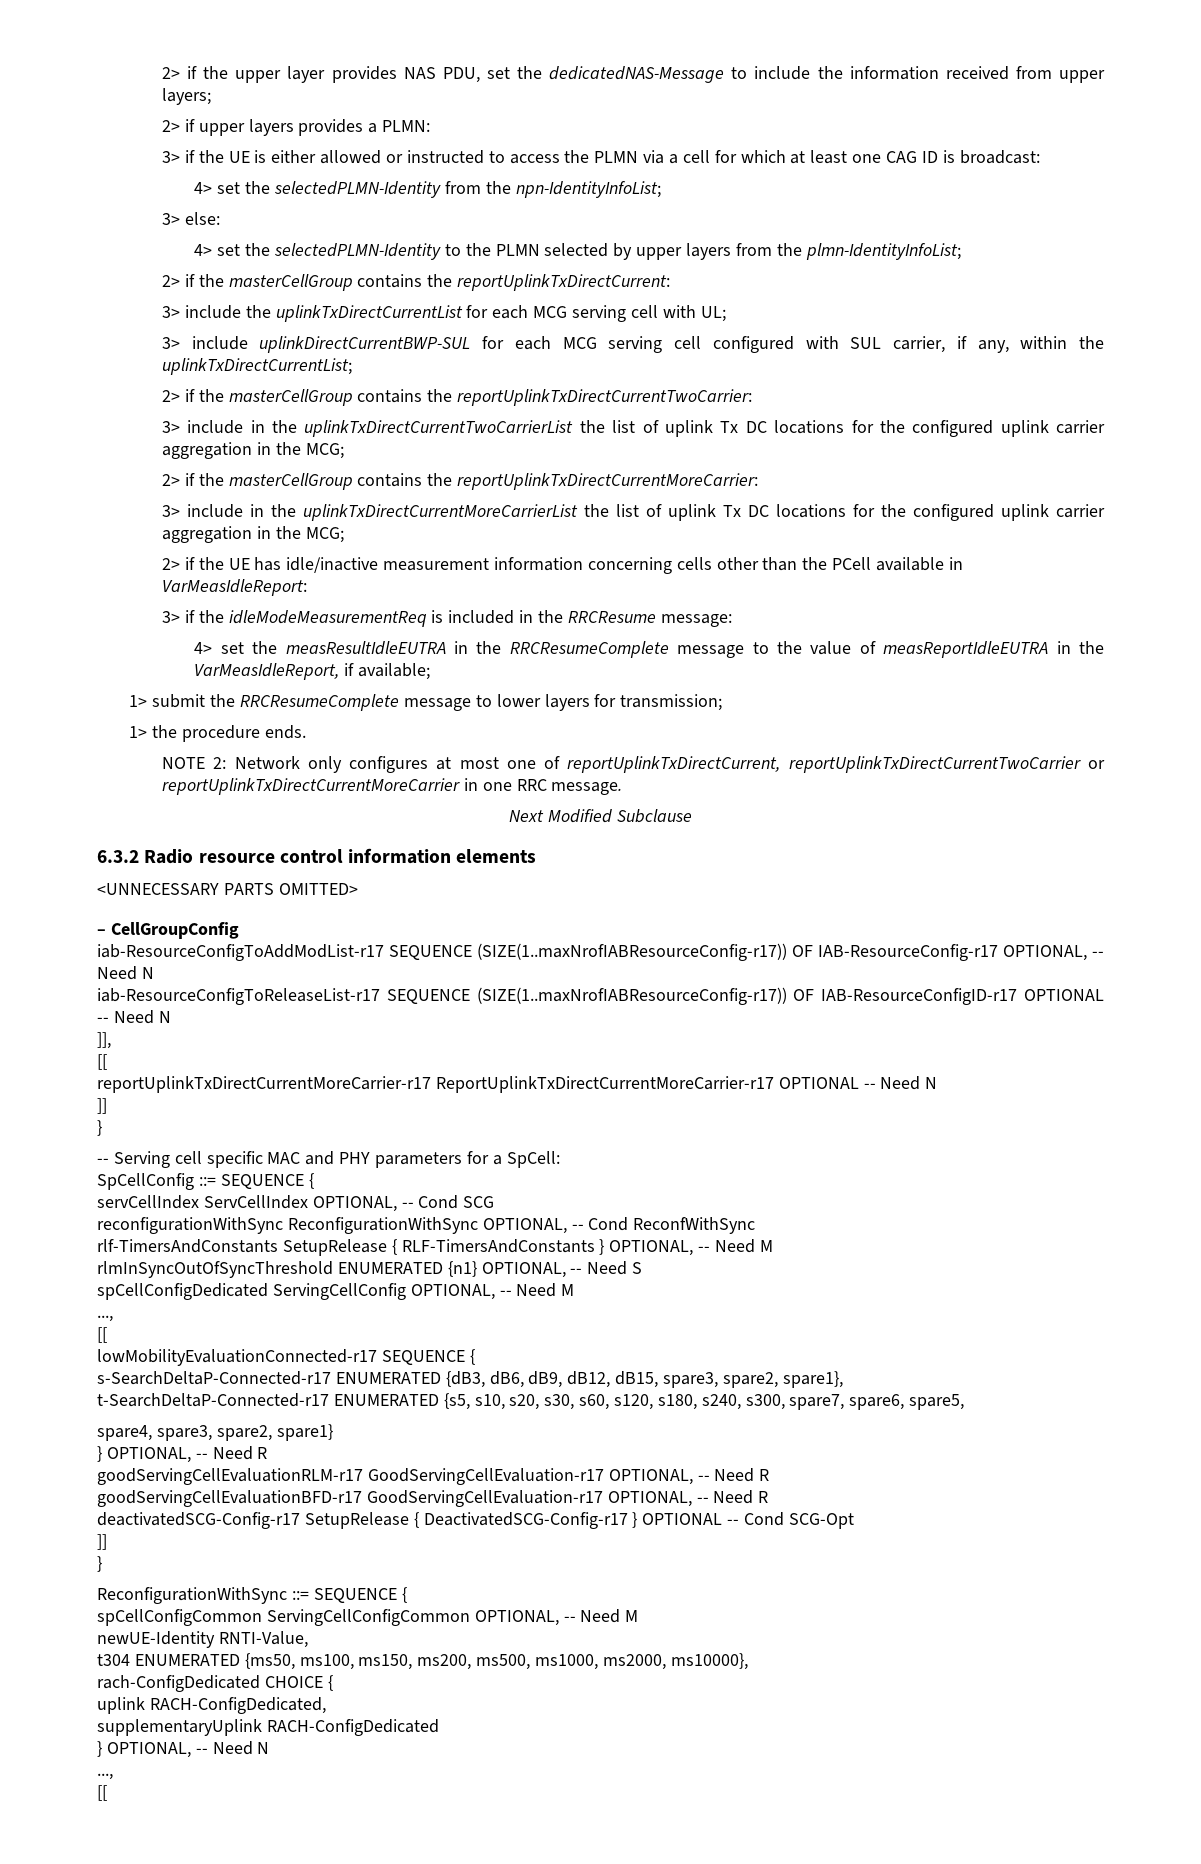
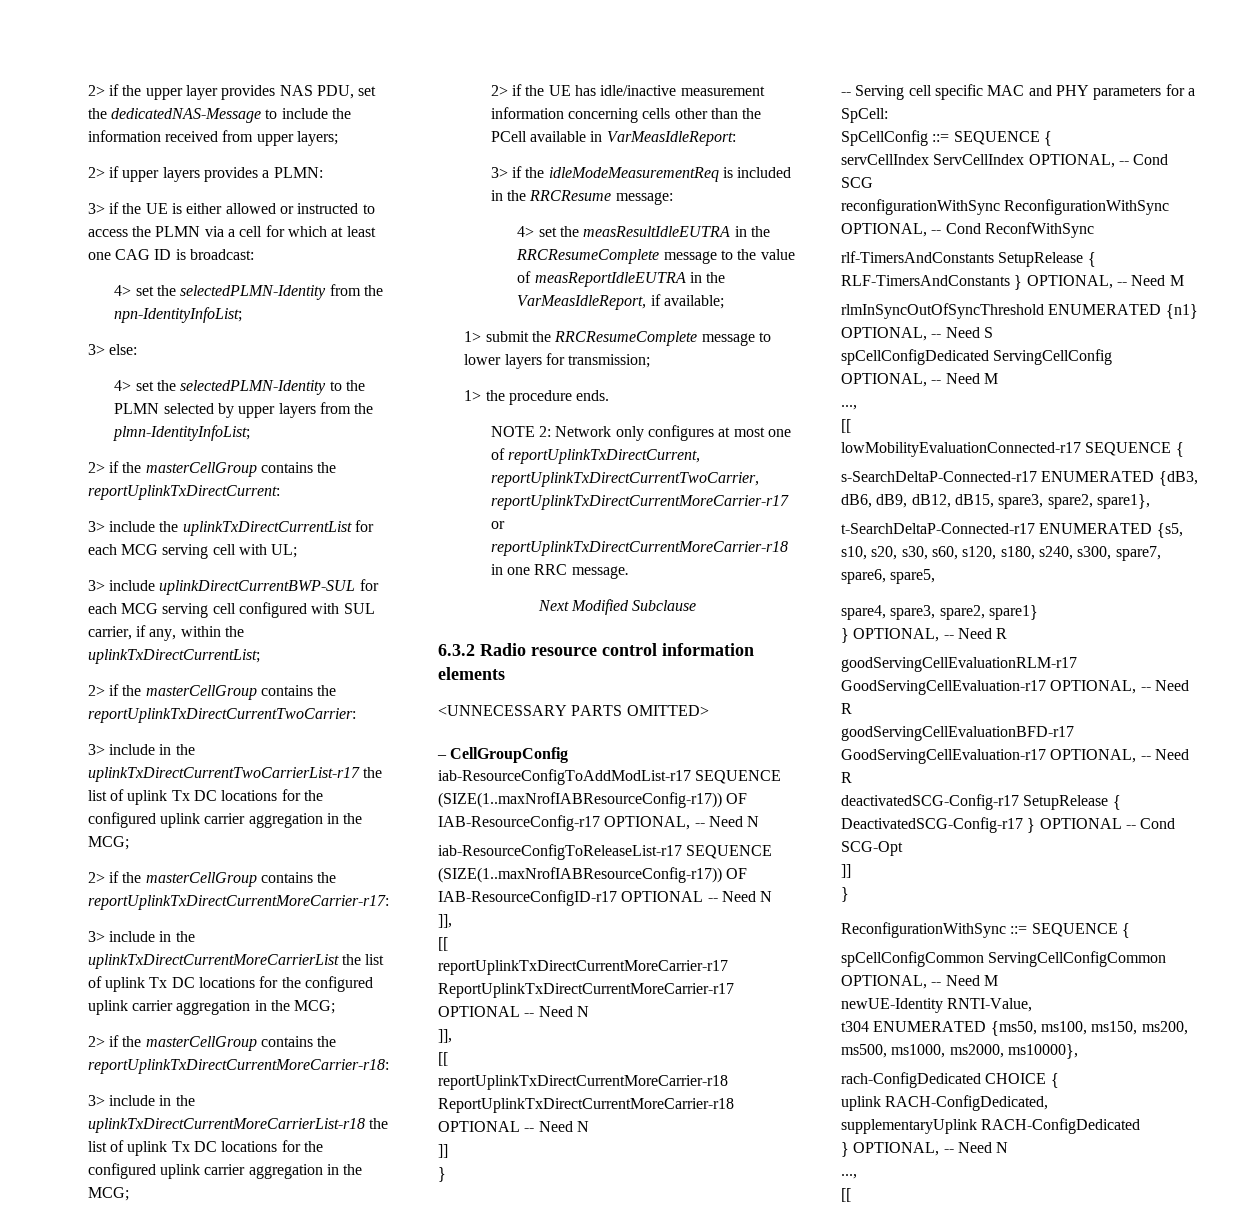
- 3> include in the uplinkTxDirectCurrentTwoCarrierList the list of uplink Tx DC locations for the configured uplink carrier aggregation in the MCG;
+ 3> include in the uplinkTxDirectCurrentTwoCarrierList-r17 the list of uplink Tx DC locations for the configured uplink carrier aggregation in the MCG;
- 2> if the masterCellGroup contains the reportUplinkTxDirectCurrentMoreCarrier:
+ 2> if the masterCellGroup contains the reportUplinkTxDirectCurrentMoreCarrier-r17:
+ 2> if the masterCellGroup contains the reportUplinkTxDirectCurrentMoreCarrier-r18:
+ 3> include in the uplinkTxDirectCurrentMoreCarrierList-r18 the list of uplink Tx DC locations for the configured uplink carrier aggregation in the MCG;
- NOTE 2: Network only configures at most one of reportUplinkTxDirectCurrent, reportUplinkTxDirectCurrentTwoCarrier or reportUplinkTxDirectCurrentMoreCarrier in one RRC message.
+ NOTE 2: Network only configures at most one of reportUplinkTxDirectCurrent, reportUplinkTxDirectCurrentTwoCarrier, reportUplinkTxDirectCurrentMoreCarrier-r17 or reportUplinkTxDirectCurrentMoreCarrier-r18 in one RRC message.
  reportUplinkTxDirectCurrentMoreCarrier-r17 ReportUplinkTxDirectCurrentMoreCarrier-r17 OPTIONAL -- Need N
+ ]],
+ [[
+ reportUplinkTxDirectCurrentMoreCarrier-r18 ReportUplinkTxDirectCurrentMoreCarrier-r18 OPTIONAL -- Need N

